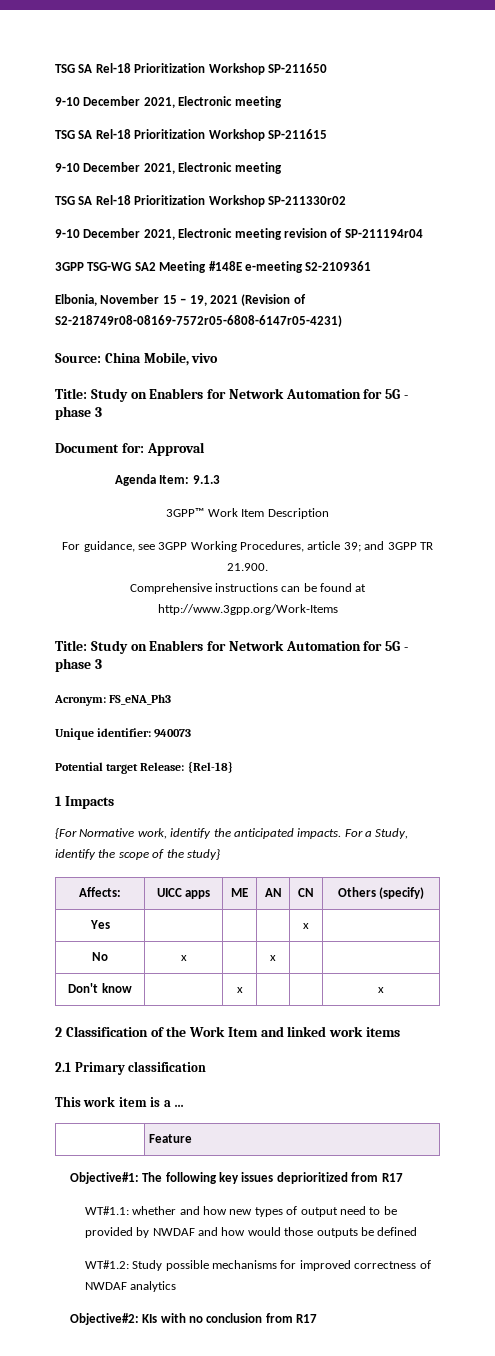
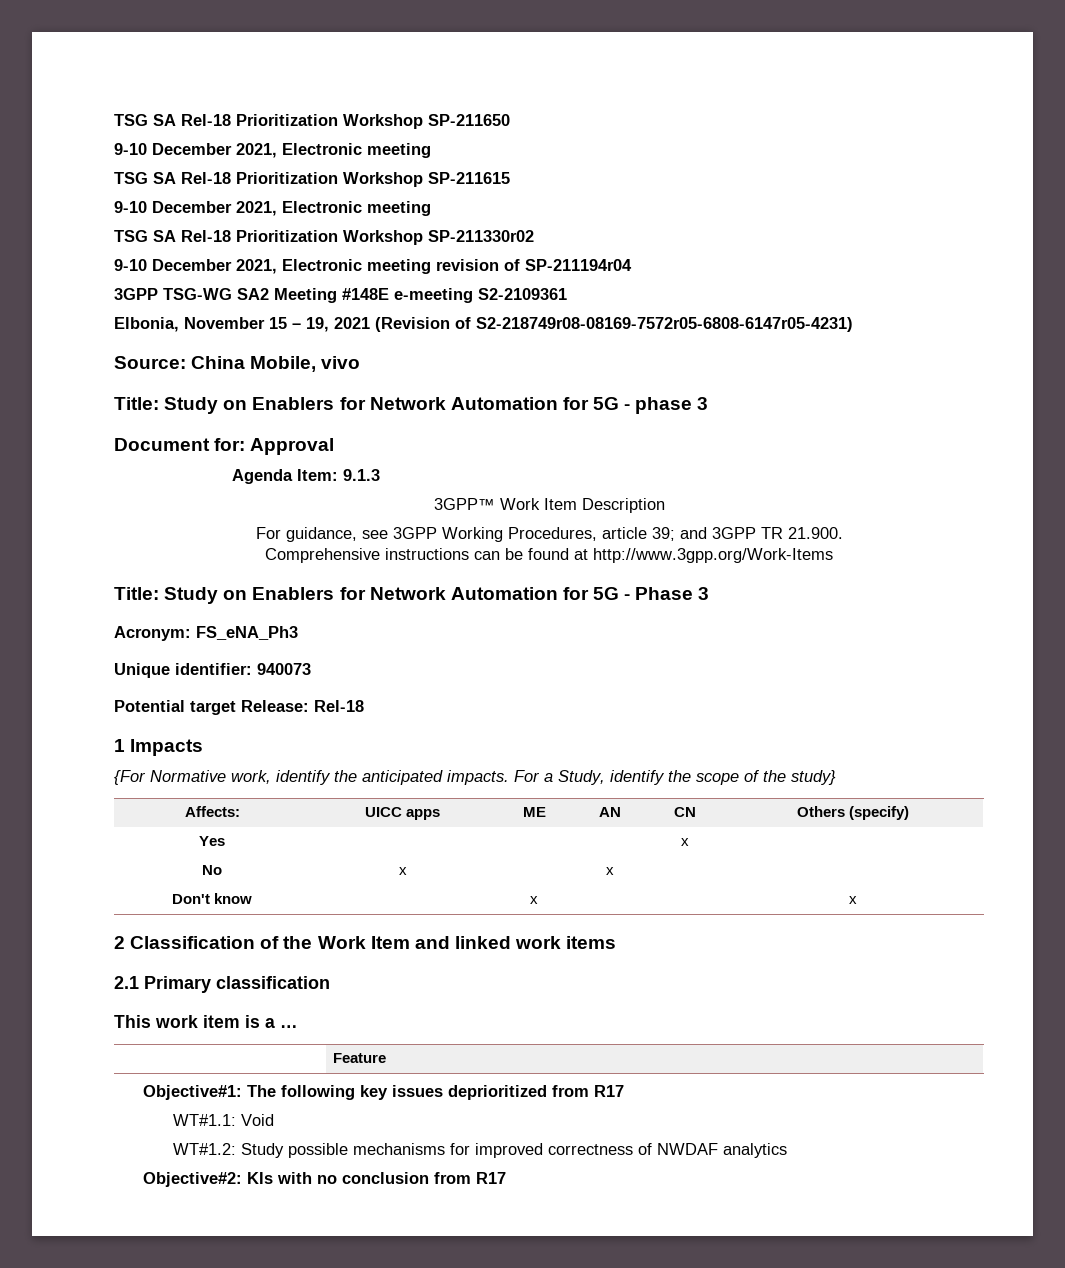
  Comprehensive instructions can be found at http://www.3gpp.org/Work-Items
- Title: Study on Enablers for Network Automation for 5G - phase 3
+ Title: Study on Enablers for Network Automation for 5G - Phase 3
- Potential target Release: {Rel-18}
+ Potential target Release: Rel-18
- WT#1.1: whether and how new types of output need to be provided by NWDAF and how would those outputs be defined
+ WT#1.1: Void

